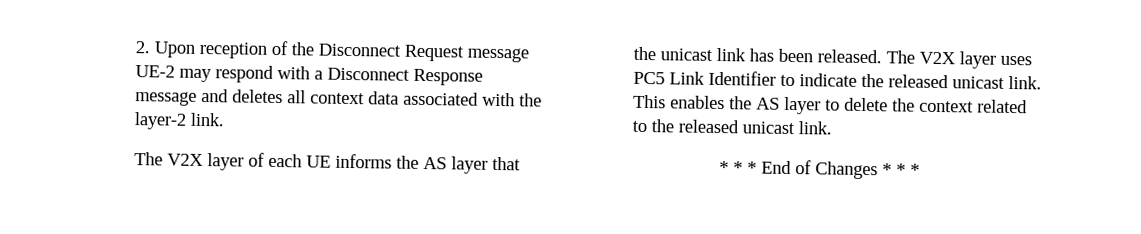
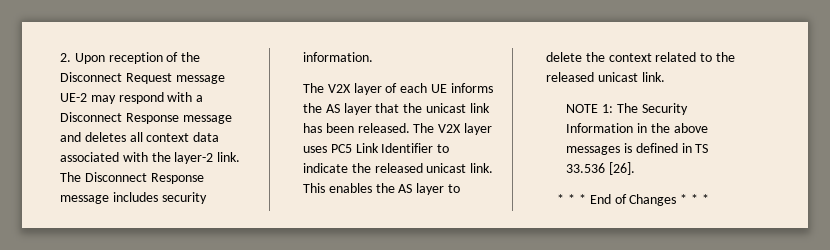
+ The Disconnect Response message includes security information.
+ NOTE 1: The Security Information in the above messages is defined in TS 33.536 [26].

